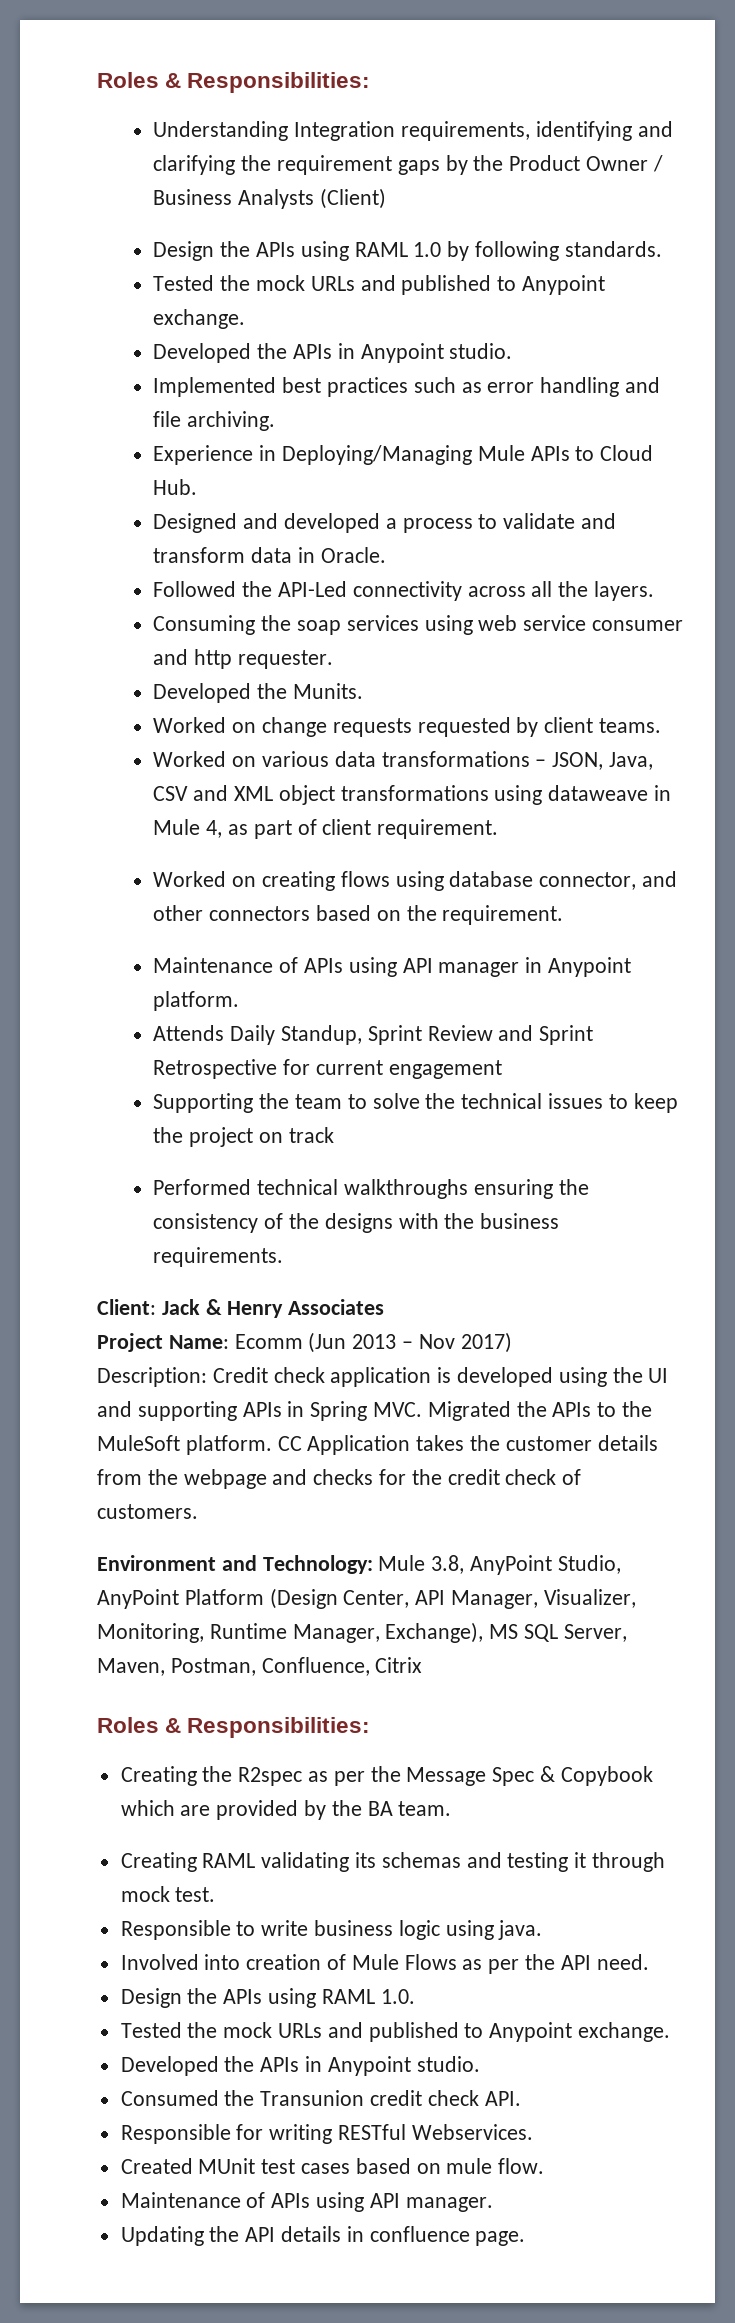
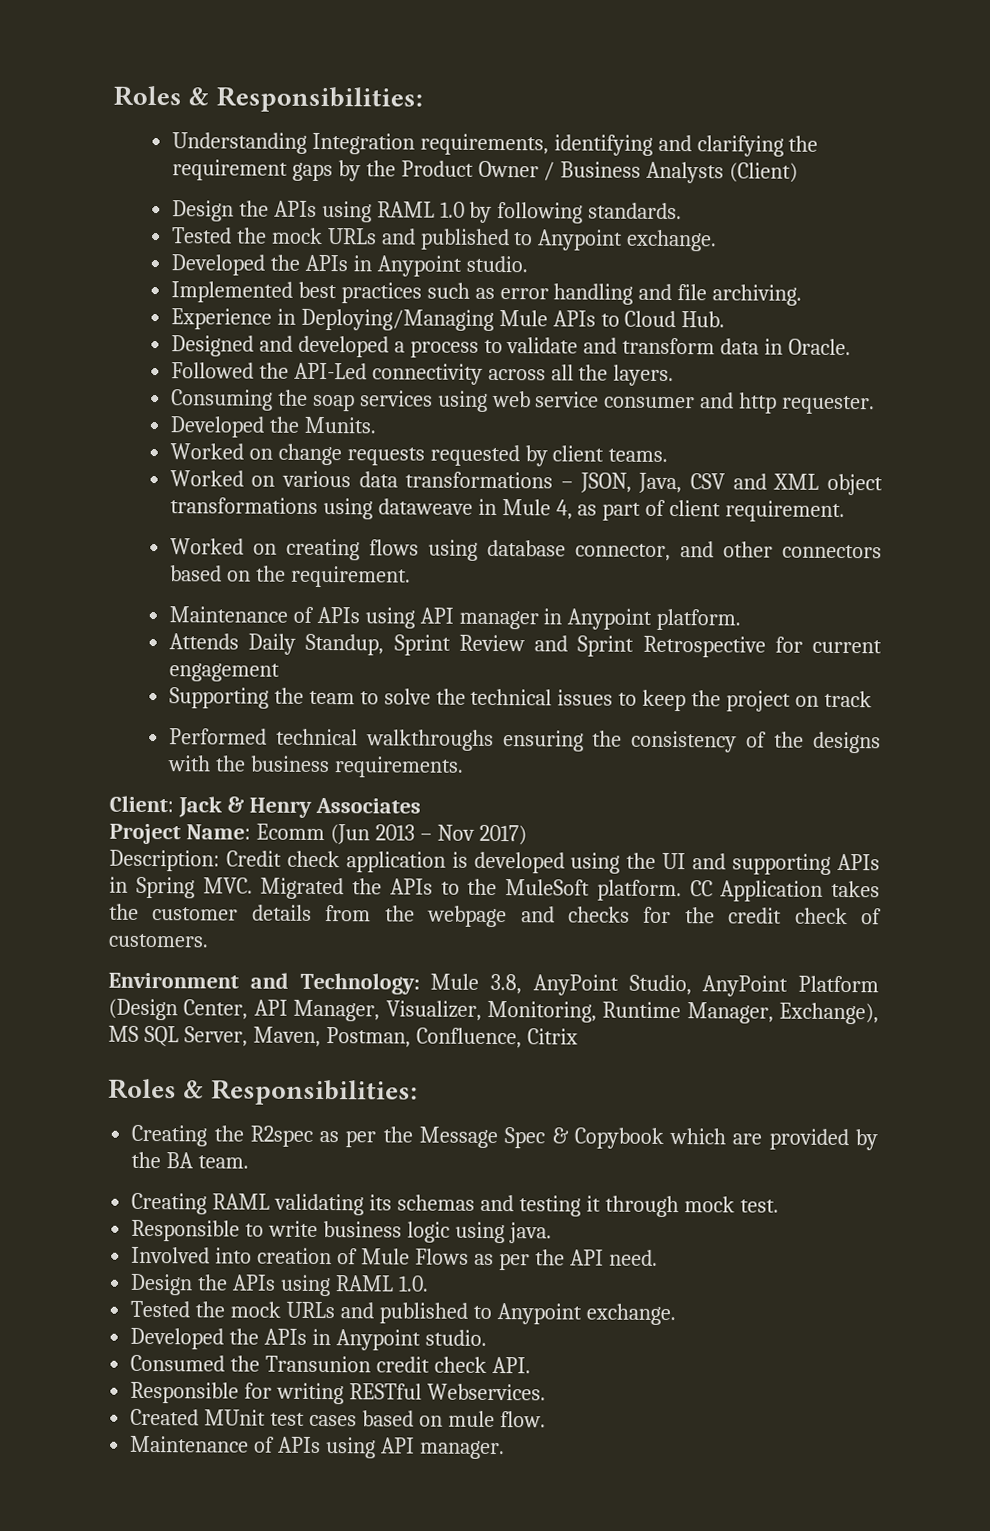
- Updating the API details in confluence page.

